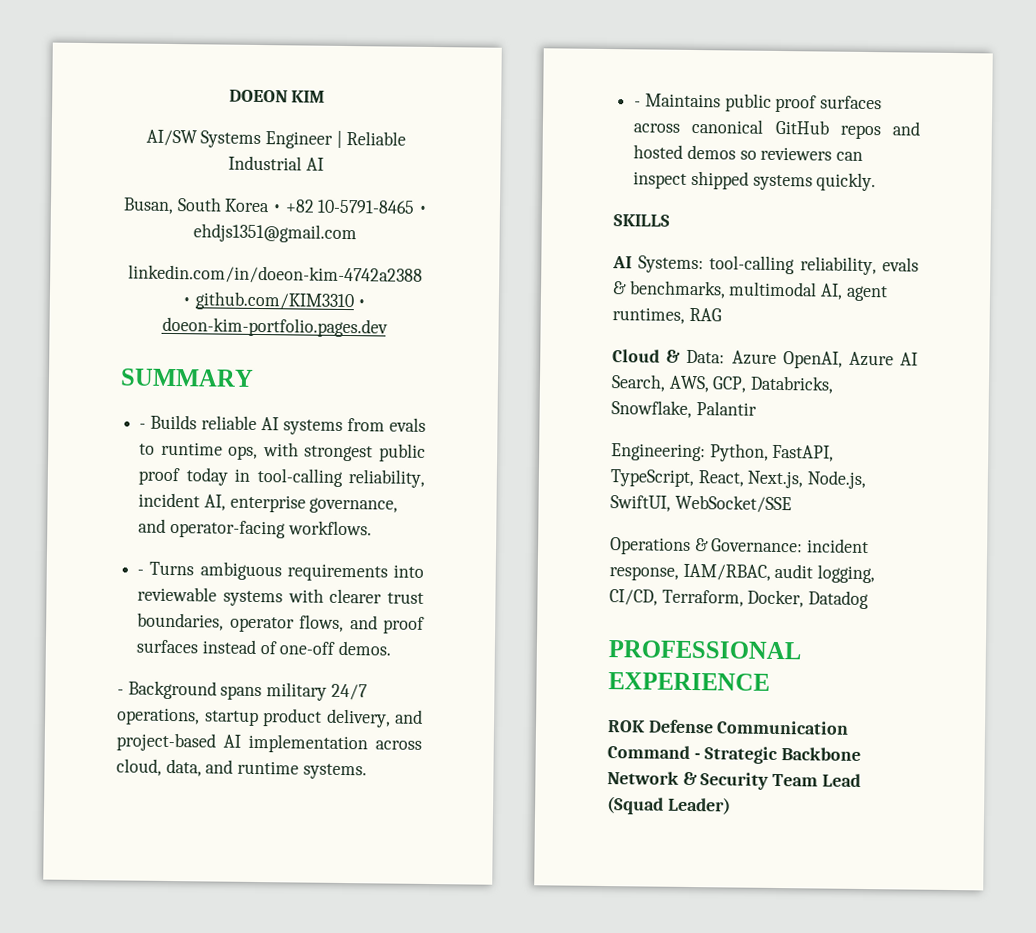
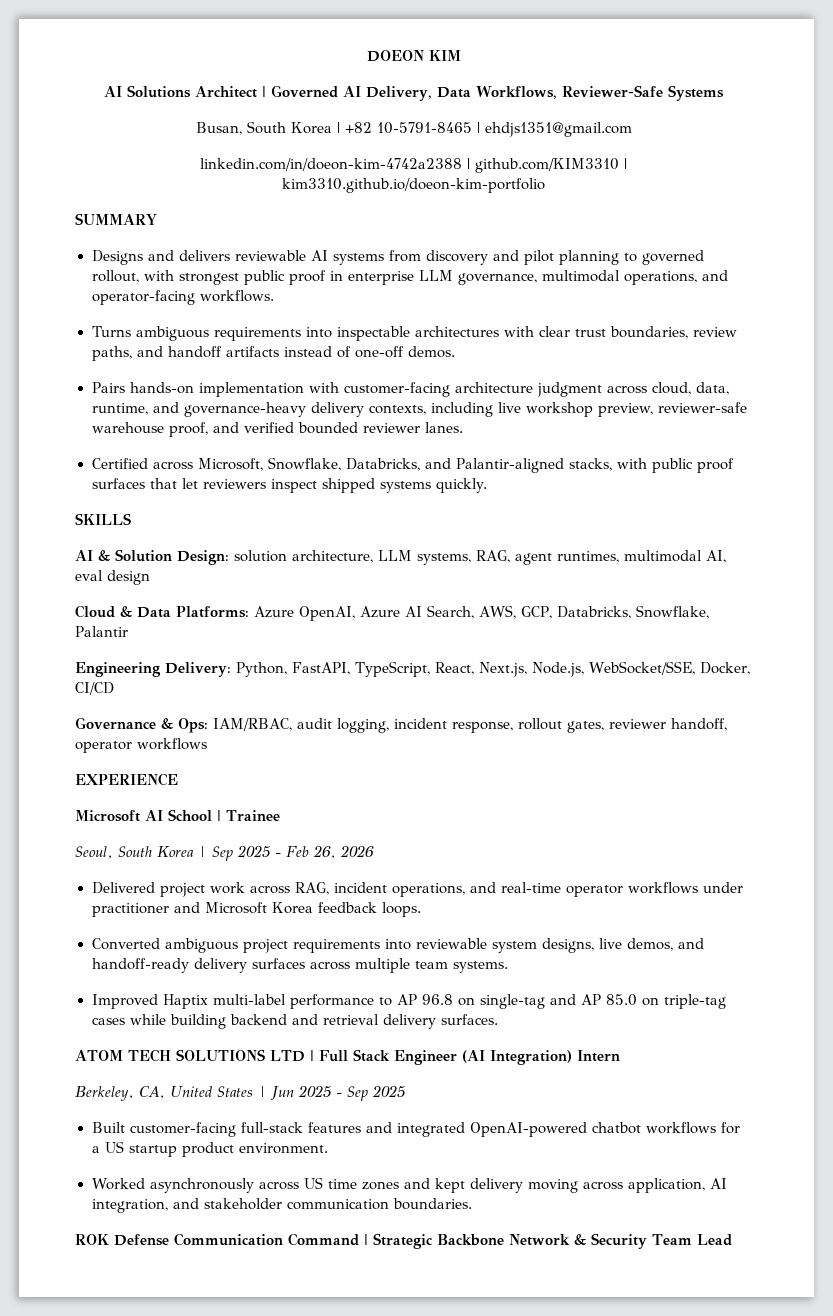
- AI/SW Systems Engineer | Reliable Industrial AI
+ AI Solutions Architect | Governed AI Delivery, Data Workflows, Reviewer-Safe Systems
- Busan, South Korea • +82 10-5791-8465 • ehdjs1351@gmail.com
+ Busan, South Korea | +82 10-5791-8465 | ehdjs1351@gmail.com
- linkedin.com/in/doeon-kim-4742a2388 • github.com/KIM3310 • doeon-kim-portfolio.pages.dev
+ linkedin.com/in/doeon-kim-4742a2388 | github.com/KIM3310 | kim3310.github.io/doeon-kim-portfolio
  SUMMARY
- - Builds reliable AI systems from evals to runtime ops, with strongest public proof today in tool-calling reliability, incident AI, enterprise governance, and operator-facing workflows.
+ Designs and delivers reviewable AI systems from discovery and pilot planning to governed rollout, with strongest public proof in enterprise LLM governance, multimodal operations, and operator-facing workflows.
- - Turns ambiguous requirements into reviewable systems with clearer trust boundaries, operator flows, and proof surfaces instead of one-off demos.
- - Background spans military 24/7 operations, startup product delivery, and project-based AI implementation across cloud, data, and runtime systems.
- - Maintains public proof surfaces across canonical GitHub repos and hosted demos so reviewers can inspect shipped systems quickly.
+ Turns ambiguous requirements into inspectable architectures with clear trust boundaries, review paths, and handoff artifacts instead of one-off demos.
+ Pairs hands-on implementation with customer-facing architecture judgment across cloud, data, runtime, and governance-heavy delivery contexts, including live workshop preview, reviewer-safe warehouse proof, and verified bounded reviewer lanes.
+ Certified across Microsoft, Snowflake, Databricks, and Palantir-aligned stacks, with public proof surfaces that let reviewers inspect shipped systems quickly.
- AI Systems: tool-calling reliability, evals & benchmarks, multimodal AI, agent runtimes, RAG
+ AI & Solution Design: solution architecture, LLM systems, RAG, agent runtimes, multimodal AI, eval design
- Cloud & Data: Azure OpenAI, Azure AI Search, AWS, GCP, Databricks, Snowflake, Palantir
+ Cloud & Data Platforms: Azure OpenAI, Azure AI Search, AWS, GCP, Databricks, Snowflake, Palantir
- Engineering: Python, FastAPI, TypeScript, React, Next.js, Node.js, SwiftUI, WebSocket/SSE
- Operations & Governance: incident response, IAM/RBAC, audit logging, CI/CD, Terraform, Docker, Datadog
- PROFESSIONAL EXPERIENCE
+ Engineering Delivery: Python, FastAPI, TypeScript, React, Next.js, Node.js, WebSocket/SSE, Docker, CI/CD
+ Governance & Ops: IAM/RBAC, audit logging, incident response, rollout gates, reviewer handoff, operator workflows
+ EXPERIENCE
+ Microsoft AI School | Trainee
+ Seoul, South Korea | Sep 2025 - Feb 26, 2026
+ Delivered project work across RAG, incident operations, and real-time operator workflows under practitioner and Microsoft Korea feedback loops.
+ Converted ambiguous project requirements into reviewable system designs, live demos, and handoff-ready delivery surfaces across multiple team systems.
+ Improved Haptix multi-label performance to AP 96.8 on single-tag and AP 85.0 on triple-tag cases while building backend and retrieval delivery surfaces.
+ ATOM TECH SOLUTIONS LTD | Full Stack Engineer (AI Integration) Intern
+ Berkeley, CA, United States | Jun 2025 - Sep 2025
+ Built customer-facing full-stack features and integrated OpenAI-powered chatbot workflows for a US startup product environment.
+ Worked asynchronously across US time zones and kept delivery moving across application, AI integration, and stakeholder communication boundaries.
- ROK Defense Communication Command - Strategic Backbone Network & Security Team Lead (Squad Leader)
+ ROK Defense Communication Command | Strategic Backbone Network & Security Team Lead

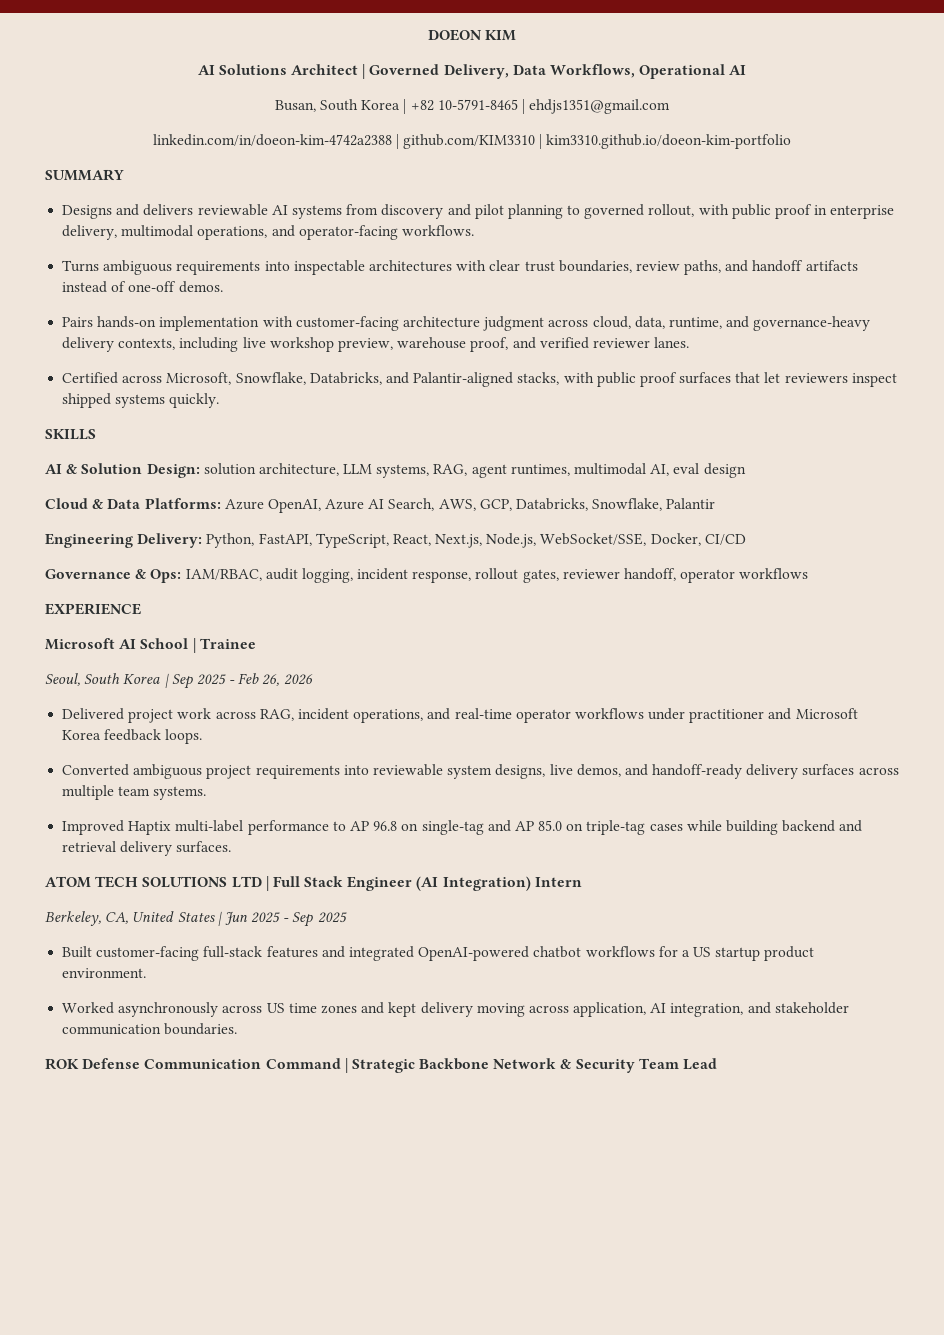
- AI Solutions Architect | Governed AI Delivery, Data Workflows, Reviewer-Safe Systems
+ AI Solutions Architect | Governed Delivery, Data Workflows, Operational AI
- Designs and delivers reviewable AI systems from discovery and pilot planning to governed rollout, with strongest public proof in enterprise LLM governance, multimodal operations, and operator-facing workflows.
+ Designs and delivers reviewable AI systems from discovery and pilot planning to governed rollout, with public proof in enterprise delivery, multimodal operations, and operator-facing workflows.
- Pairs hands-on implementation with customer-facing architecture judgment across cloud, data, runtime, and governance-heavy delivery contexts, including live workshop preview, reviewer-safe warehouse proof, and verified bounded reviewer lanes.
+ Pairs hands-on implementation with customer-facing architecture judgment across cloud, data, runtime, and governance-heavy delivery contexts, including live workshop preview, warehouse proof, and verified reviewer lanes.

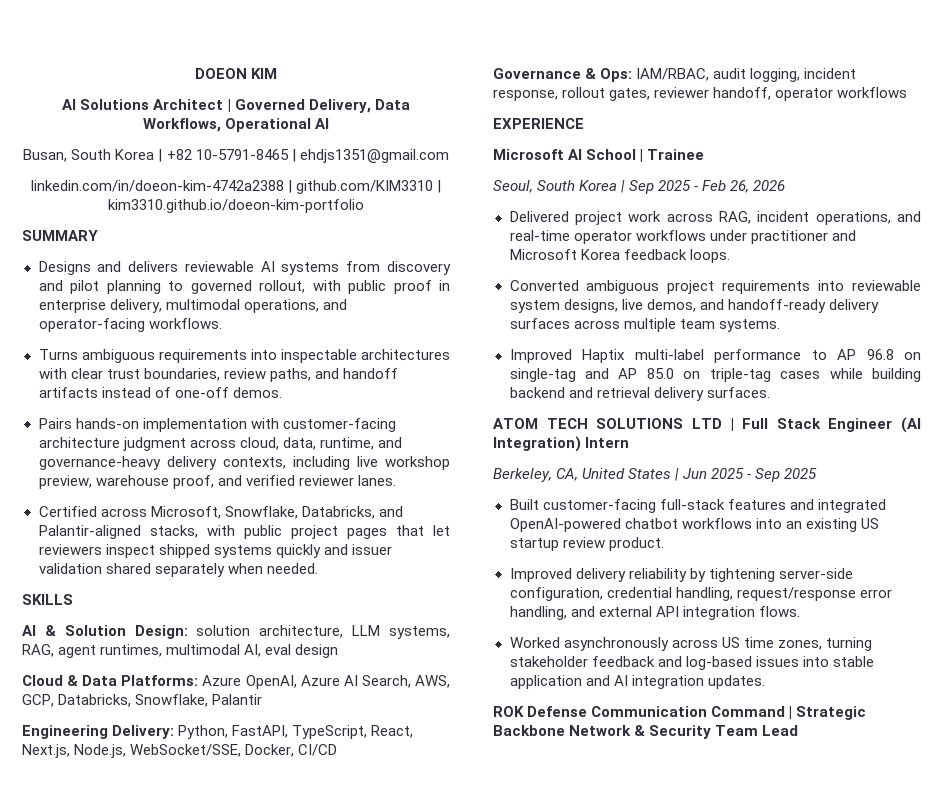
- Certified across Microsoft, Snowflake, Databricks, and Palantir-aligned stacks, with public proof surfaces that let reviewers inspect shipped systems quickly.
+ Certified across Microsoft, Snowflake, Databricks, and Palantir-aligned stacks, with public project pages that let reviewers inspect shipped systems quickly and issuer validation shared separately when needed.
- Built customer-facing full-stack features and integrated OpenAI-powered chatbot workflows for a US startup product environment.
+ Built customer-facing full-stack features and integrated OpenAI-powered chatbot workflows into an existing US startup review product.
+ Improved delivery reliability by tightening server-side configuration, credential handling, request/response error handling, and external API integration flows.
- Worked asynchronously across US time zones and kept delivery moving across application, AI integration, and stakeholder communication boundaries.
+ Worked asynchronously across US time zones, turning stakeholder feedback and log-based issues into stable application and AI integration updates.

